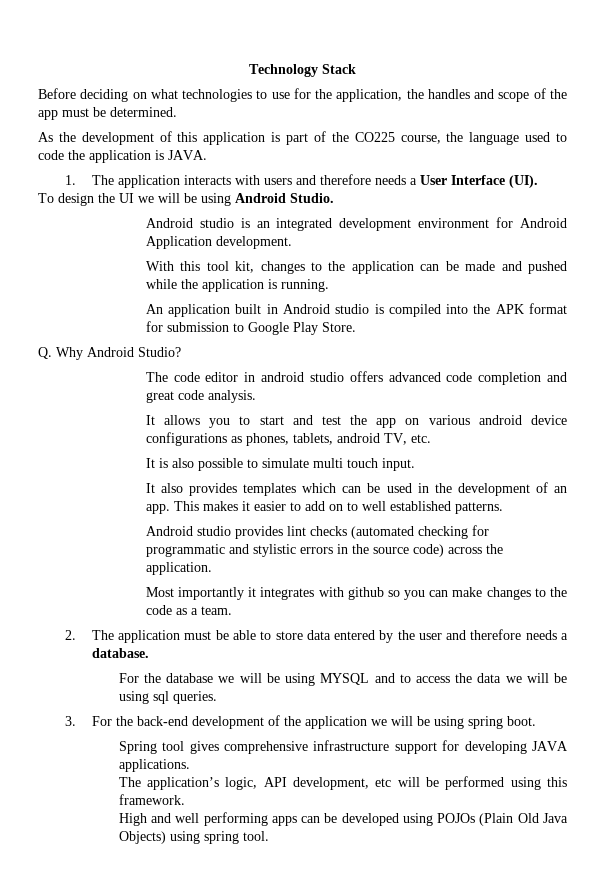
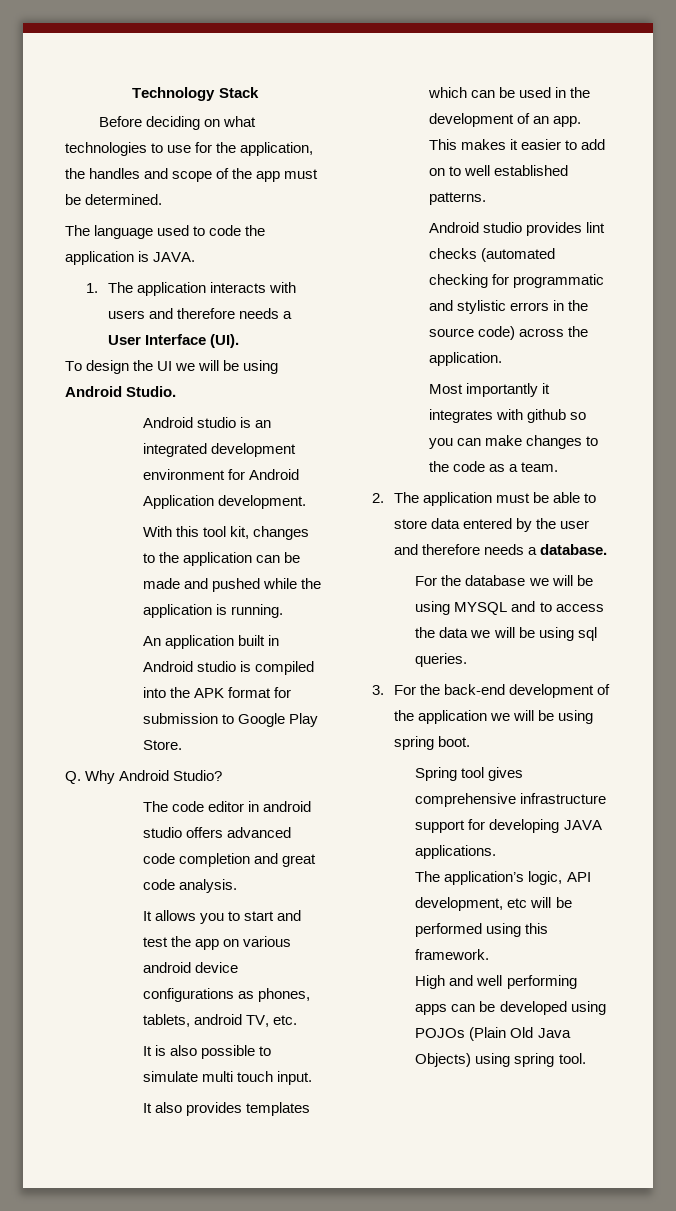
- As the development of this application is part of the CO225 course, the language used to code the application is JAVA.
+ The language used to code the application is JAVA.

